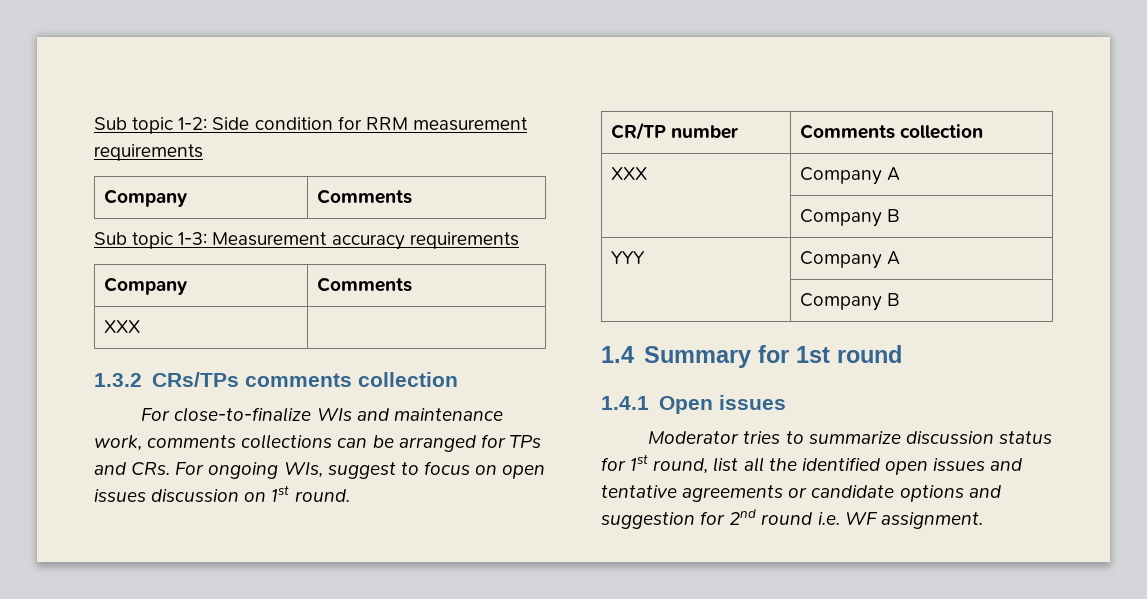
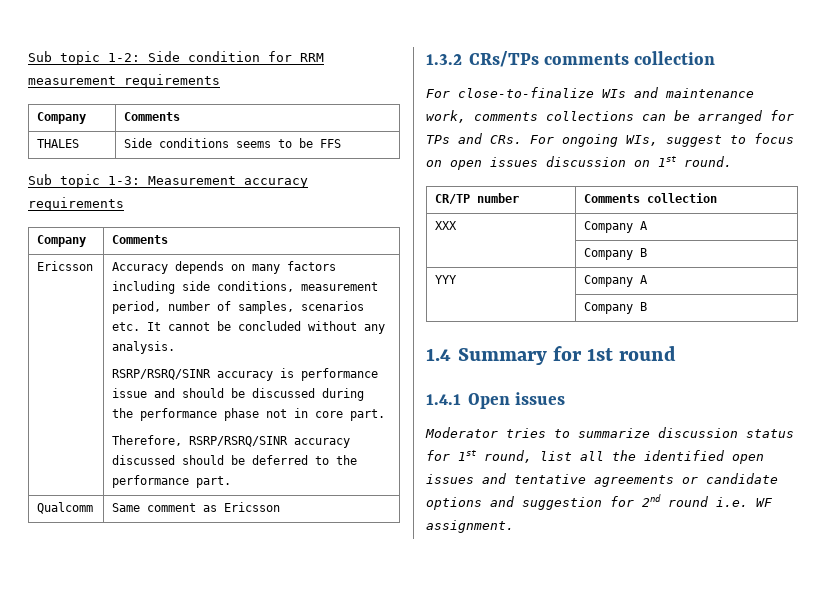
+ THALES | Side conditions seems to be FFS
  Sub topic 1-3: Measurement accuracy requirements
  Company | Comments
- XXX
+ Ericsson | Accuracy depends on many factors including side conditions, measurement period, number of samples, scenarios etc. It cannot be concluded without any analysis.
+ RSRP/RSRQ/SINR accuracy is performance issue and should be discussed during the performance phase not in core part.
+ Therefore, RSRP/RSRQ/SINR accuracy discussed should be deferred to the performance part.
+ Qualcomm | Same comment as Ericsson

